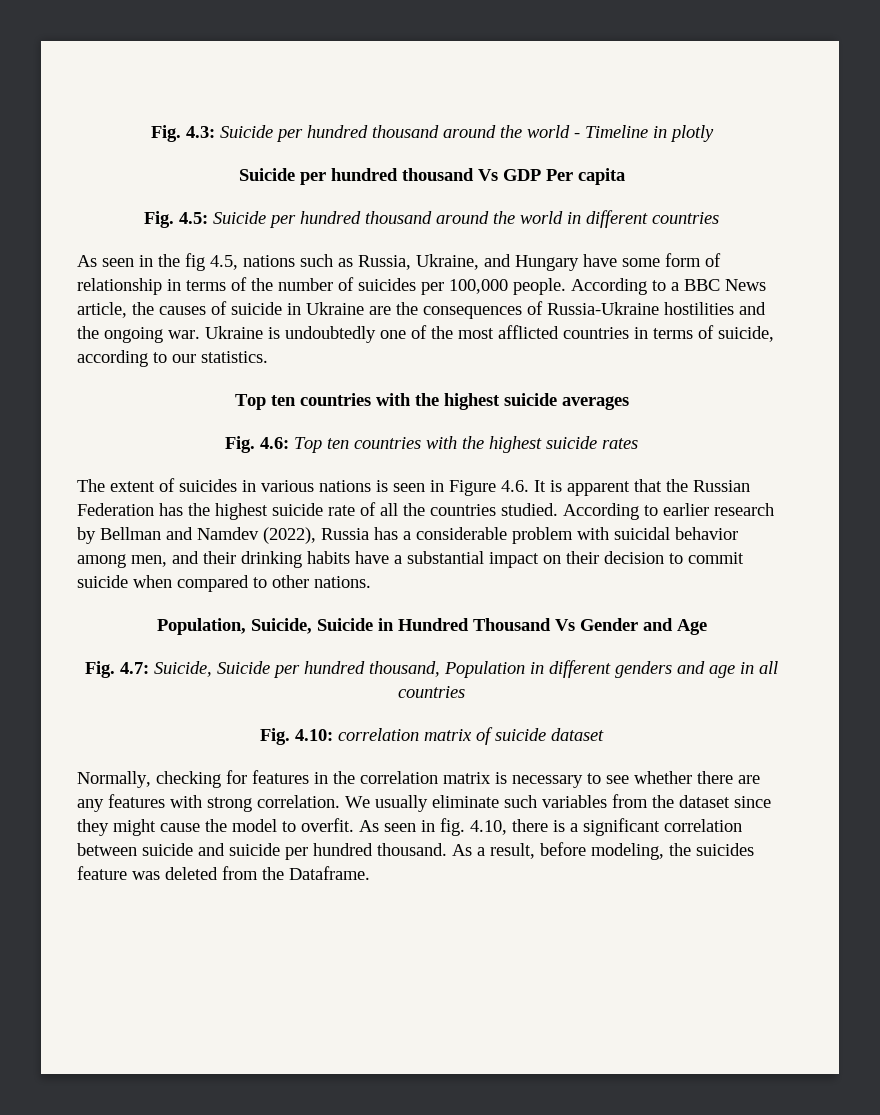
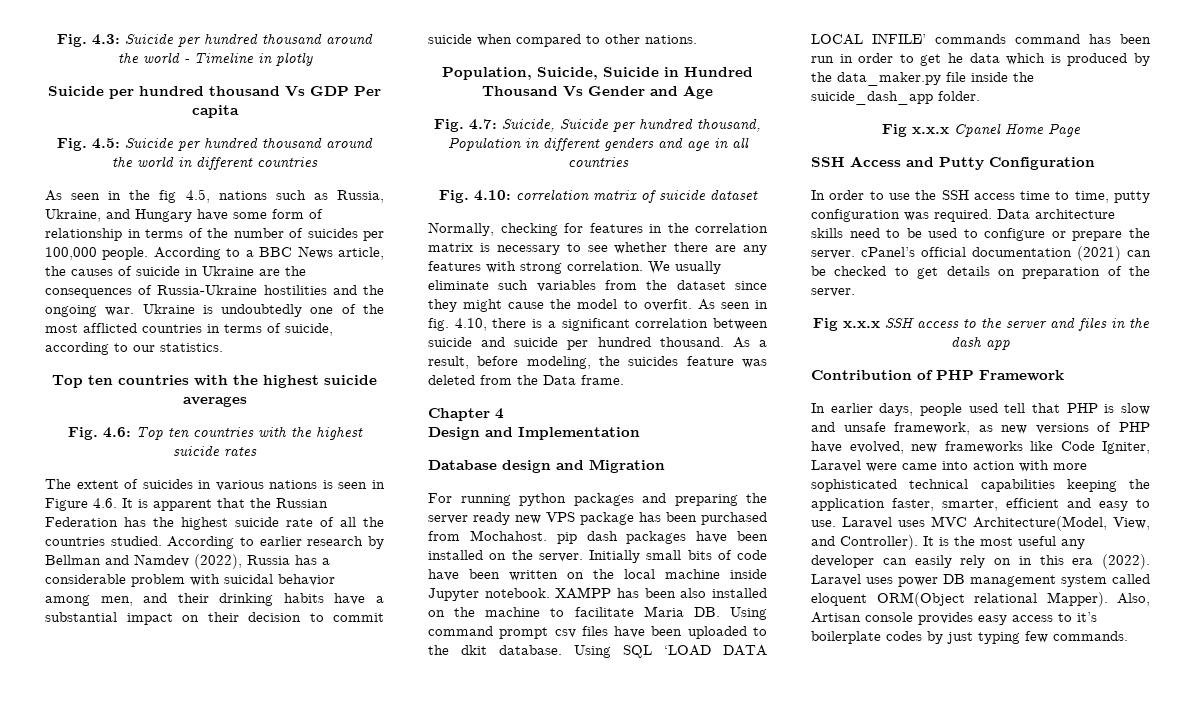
- As a result, before modeling, the suicides feature was deleted from the Dataframe.
+ As a result, before modeling, the suicides feature was deleted from the Data frame.
+ Chapter 4
+ Design and Implementation
+ Database design and Migration
+ For running python packages and preparing the server ready new VPS package has been purchased from Mochahost. pip dash packages have been installed on the server. Initially small bits of code have been written on the local machine inside Jupyter notebook. XAMPP has been also installed on the machine to facilitate Maria DB. Using command prompt csv files have been uploaded to the dkit database. Using SQL ‘LOAD DATA LOCAL INFILE’ commands command has been run in order to get he data which is produced by the data_maker.py file inside the suicide_dash_app folder.
+ Fig x.x.x Cpanel Home Page
+ SSH Access and Putty Configuration
+ In order to use the SSH access time to time, putty configuration was required. Data architecture skills need to be used to configure or prepare the server. cPanel’s official documentation (2021) can be checked to get details on preparation of the server.
+ Fig x.x.x SSH access to the server and files in the dash app
+ Contribution of PHP Framework
+ In earlier days, people used tell that PHP is slow and unsafe framework, as new versions of PHP have evolved, new frameworks like Code Igniter, Laravel were came into action with more sophisticated technical capabilities keeping the application faster, smarter, efficient and easy to use. Laravel uses MVC Architecture(Model, View, and Controller). It is the most useful any developer can easily rely on in this era (2022). Laravel uses power DB management system called eloquent ORM(Object relational Mapper). Also, Artisan console provides easy access to it’s boilerplate codes by just typing few commands.

